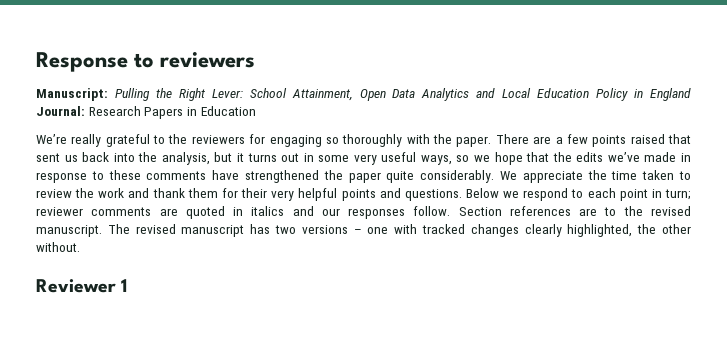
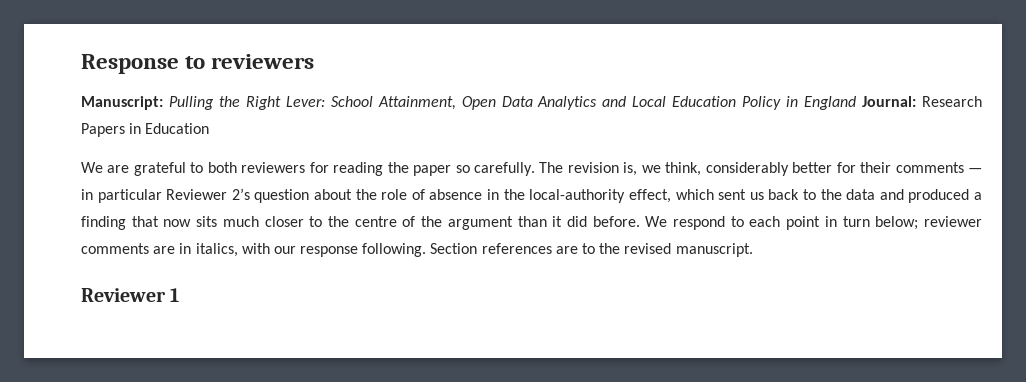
- We’re really grateful to the reviewers for engaging so thoroughly with the paper. There are a few points raised that sent us back into the analysis, but it turns out in some very useful ways, so we hope that the edits we’ve made in response to these comments have strengthened the paper quite considerably. We appreciate the time taken to review the work and thank them for their very helpful points and questions. Below we respond to each point in turn; reviewer comments are quoted in italics and our responses follow.
+ We are grateful to both reviewers for reading the paper so carefully. The revision is, we think, considerably better for their comments — in particular Reviewer 2’s question about the role of absence in the local-authority effect, which sent us back to the data and produced a finding that now sits much closer to the centre of the argument than it did before. We respond to each point in turn below; reviewer comments are in italics, with our response following.
- The revised manuscript has two versions – one with tracked changes clearly highlighted, the other without.

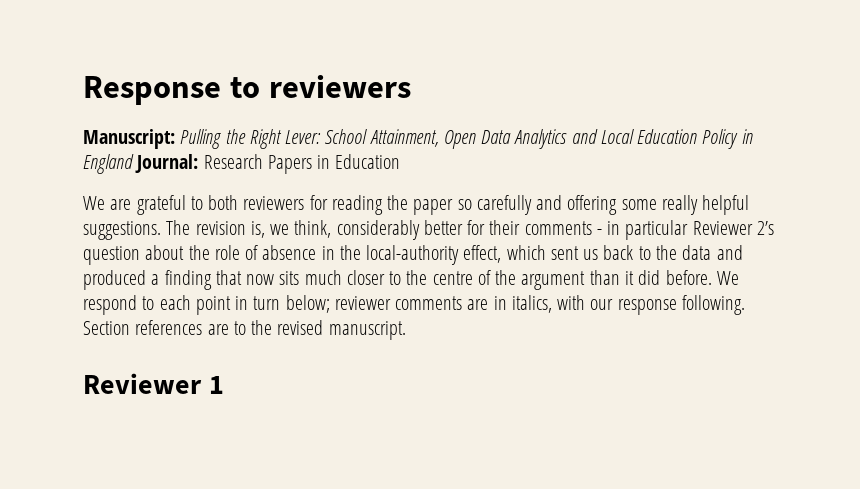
- We are grateful to both reviewers for reading the paper so carefully.
+ We are grateful to both reviewers for reading the paper so carefully and offering some really helpful suggestions.
- The revision is, we think, considerably better for their comments — in particular Reviewer 2’s question about the role of absence in the local-authority effect, which sent us back to the data and produced a finding that now sits much closer to the centre of the argument than it did before.
+ The revision is, we think, considerably better for their comments - in particular Reviewer 2’s question about the role of absence in the local-authority effect, which sent us back to the data and produced a finding that now sits much closer to the centre of the argument than it did before.

